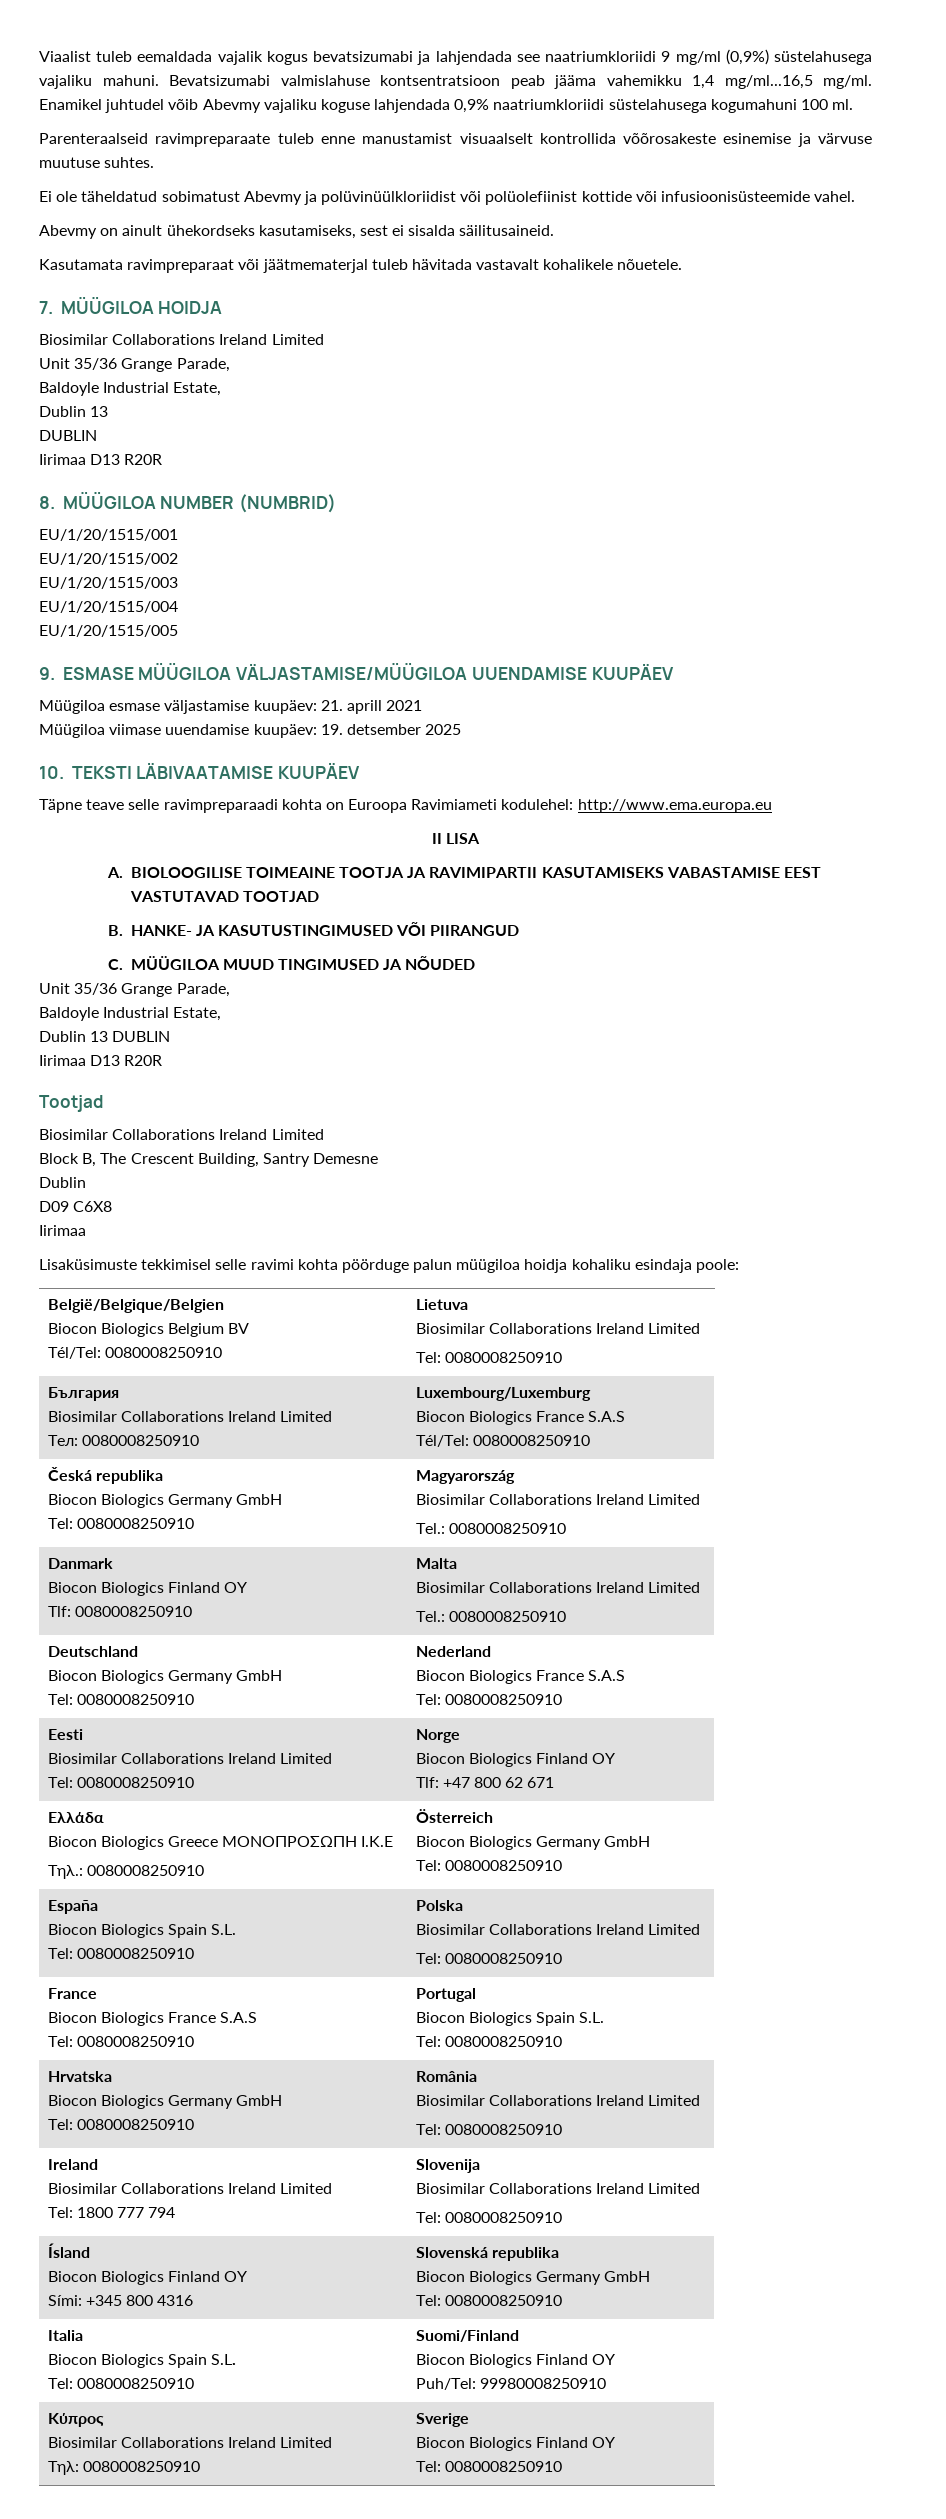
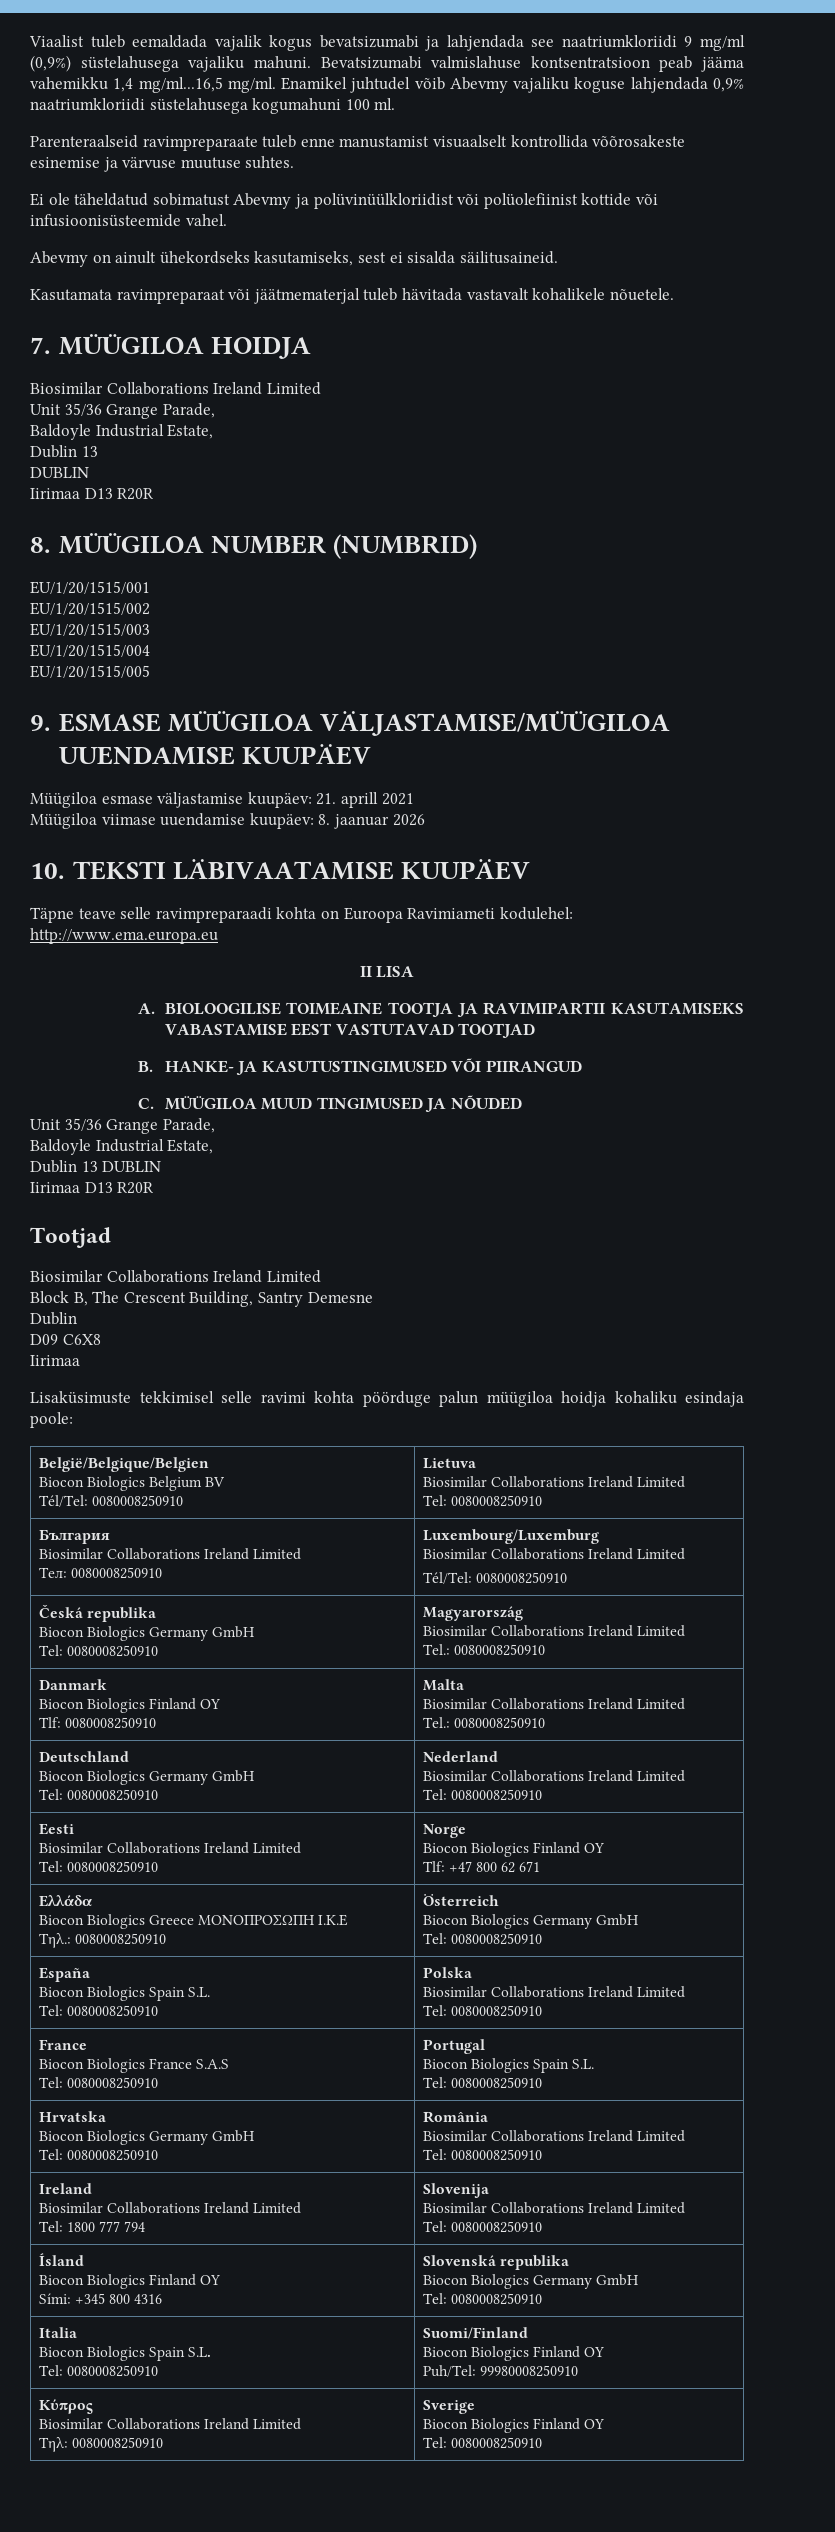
- Müügiloa viimase uuendamise kuupäev: 19. detsember 2025
+ Müügiloa viimase uuendamise kuupäev: 8. jaanuar 2026
  България
  Biosimilar Collaborations Ireland Limited
  Тел: 0080008250910 | Luxembourg/Luxemburg
- Biocon Biologics France S.A.S
+ Biosimilar Collaborations Ireland Limited
  Deutschland
  Biocon Biologics Germany GmbH
  Tel: 0080008250910 | Nederland
- Biocon Biologics France S.A.S
+ Biosimilar Collaborations Ireland Limited

